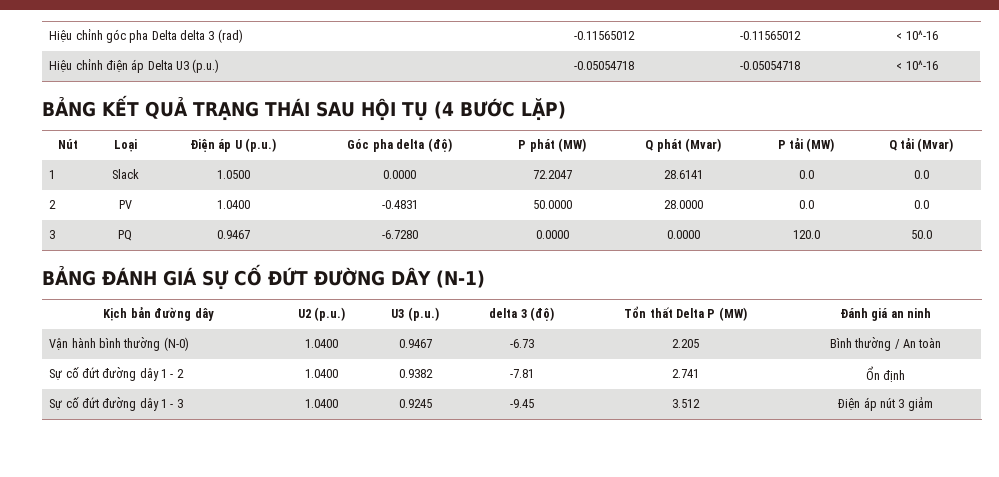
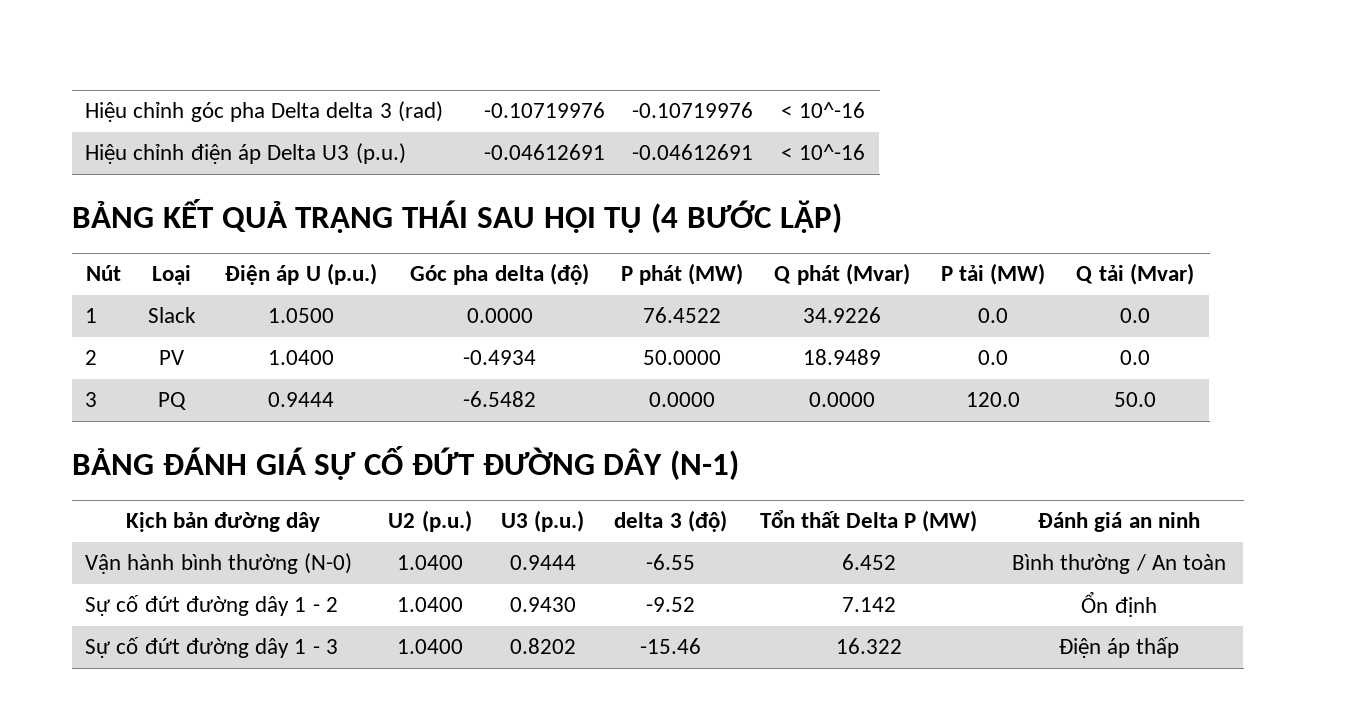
- Hiệu chỉnh góc pha Delta delta 3 (rad) | -0.11565012 | -0.11565012 | < 10^-16
+ Hiệu chỉnh góc pha Delta delta 3 (rad) | -0.10719976 | -0.10719976 | < 10^-16
- Hiệu chỉnh điện áp Delta U3 (p.u.) | -0.05054718 | -0.05054718 | < 10^-16
+ Hiệu chỉnh điện áp Delta U3 (p.u.) | -0.04612691 | -0.04612691 | < 10^-16
- 1 | Slack | 1.0500 | 0.0000 | 72.2047 | 28.6141 | 0.0 | 0.0
+ 1 | Slack | 1.0500 | 0.0000 | 76.4522 | 34.9226 | 0.0 | 0.0
- 2 | PV | 1.0400 | -0.4831 | 50.0000 | 28.0000 | 0.0 | 0.0
+ 2 | PV | 1.0400 | -0.4934 | 50.0000 | 18.9489 | 0.0 | 0.0
- 3 | PQ | 0.9467 | -6.7280 | 0.0000 | 0.0000 | 120.0 | 50.0
+ 3 | PQ | 0.9444 | -6.5482 | 0.0000 | 0.0000 | 120.0 | 50.0
- Vận hành bình thường (N-0) | 1.0400 | 0.9467 | -6.73 | 2.205 | Bình thường / An toàn
+ Vận hành bình thường (N-0) | 1.0400 | 0.9444 | -6.55 | 6.452 | Bình thường / An toàn
- Sự cố đứt đường dây 1 - 2 | 1.0400 | 0.9382 | -7.81 | 2.741 | Ổn định
+ Sự cố đứt đường dây 1 - 2 | 1.0400 | 0.9430 | -9.52 | 7.142 | Ổn định
- Sự cố đứt đường dây 1 - 3 | 1.0400 | 0.9245 | -9.45 | 3.512 | Điện áp nút 3 giảm
+ Sự cố đứt đường dây 1 - 3 | 1.0400 | 0.8202 | -15.46 | 16.322 | Điện áp thấp

